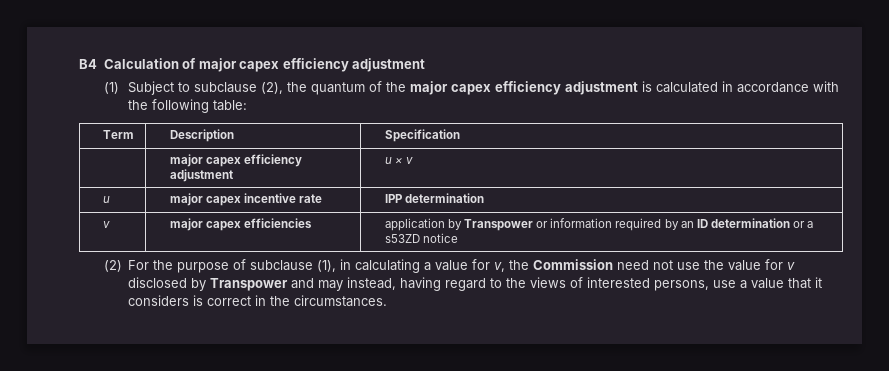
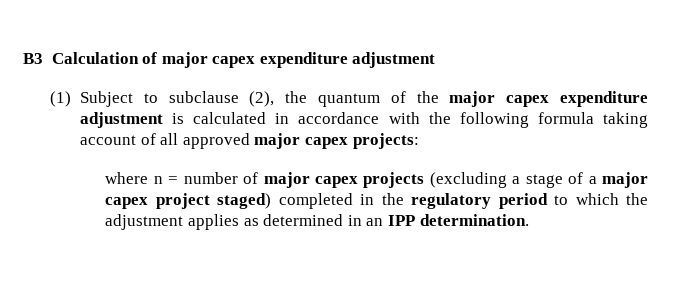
- B4 Calculation of major capex efficiency adjustment
+ B3 Calculation of major capex expenditure adjustment
- (1) Subject to subclause (2), the quantum of the major capex efficiency adjustment is calculated in accordance with the following table:
- Term | Description | Specification
- | major capex efficiency adjustment | u × v
- u | major capex incentive rate | IPP determination
- v | major capex efficiencies | application by Transpower or information required by an ID determination or a s53ZD notice
- (2) For the purpose of subclause (1), in calculating a value for v, the Commission need not use the value for v disclosed by Transpower and may instead, having regard to the views of interested persons, use a value that it considers is correct in the circumstances.
+ (1) Subject to subclause (2), the quantum of the major capex expenditure adjustment is calculated in accordance with the following formula taking account of all approved major capex projects:
+ where n = number of major capex projects (excluding a stage of a major capex project staged) completed in the regulatory period to which the adjustment applies as determined in an IPP determination.

